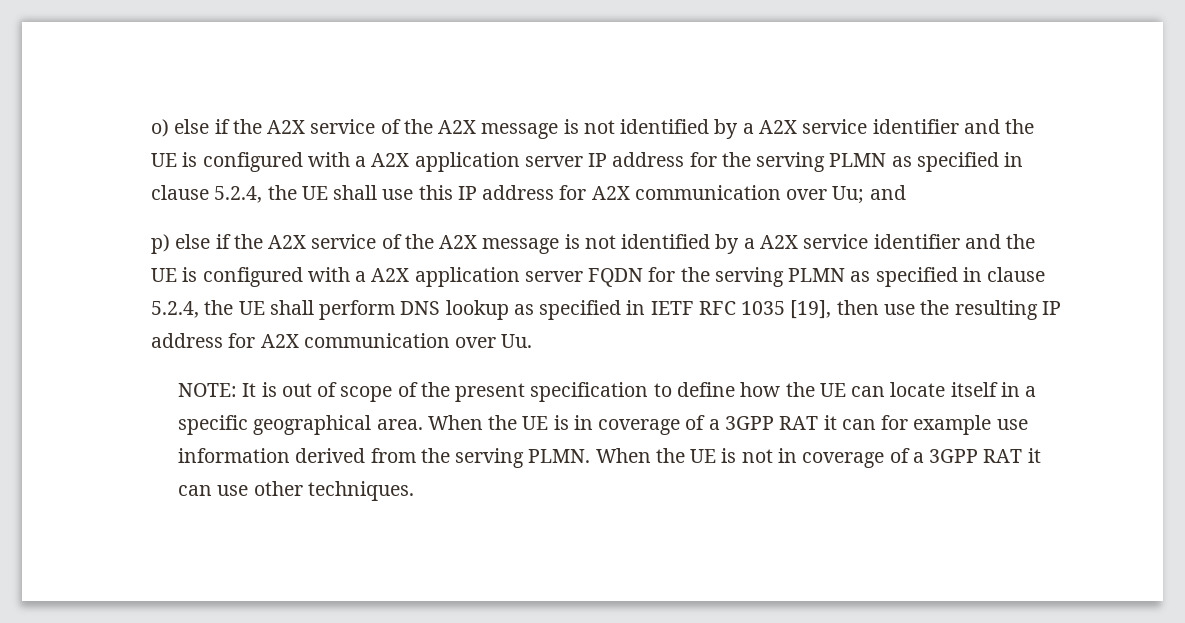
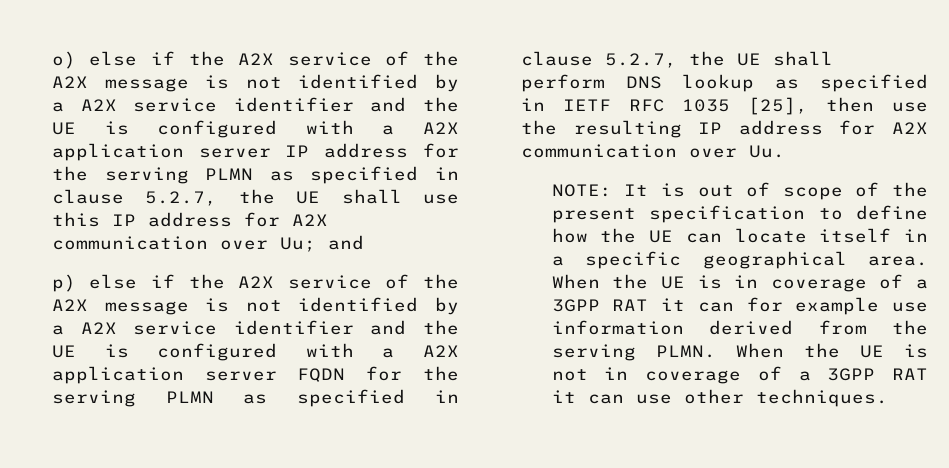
- o) else if the A2X service of the A2X message is not identified by a A2X service identifier and the UE is configured with a A2X application server IP address for the serving PLMN as specified in clause 5.2.4, the UE shall use this IP address for A2X communication over Uu; and
+ o) else if the A2X service of the A2X message is not identified by a A2X service identifier and the UE is configured with a A2X application server IP address for the serving PLMN as specified in clause 5.2.7, the UE shall use this IP address for A2X communication over Uu; and
- p) else if the A2X service of the A2X message is not identified by a A2X service identifier and the UE is configured with a A2X application server FQDN for the serving PLMN as specified in clause 5.2.4, the UE shall perform DNS lookup as specified in IETF RFC 1035 [19], then use the resulting IP address for A2X communication over Uu.
+ p) else if the A2X service of the A2X message is not identified by a A2X service identifier and the UE is configured with a A2X application server FQDN for the serving PLMN as specified in clause 5.2.7, the UE shall perform DNS lookup as specified in IETF RFC 1035 [25], then use the resulting IP address for A2X communication over Uu.

